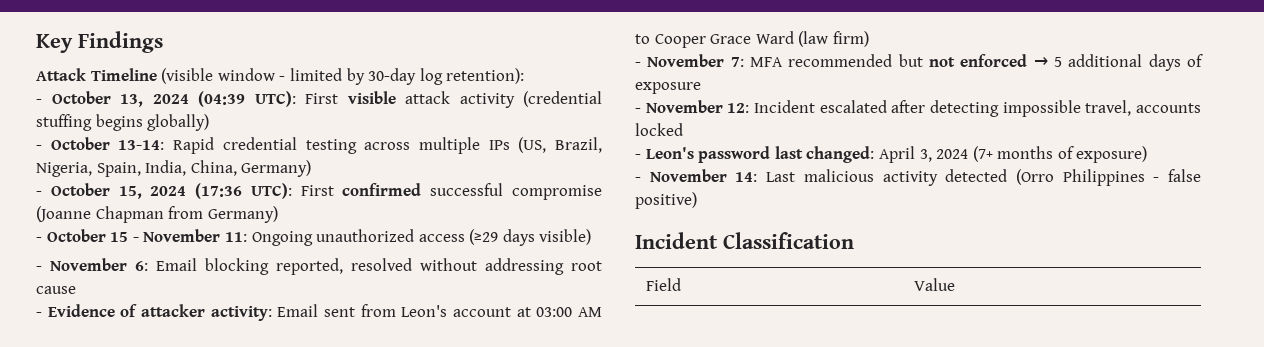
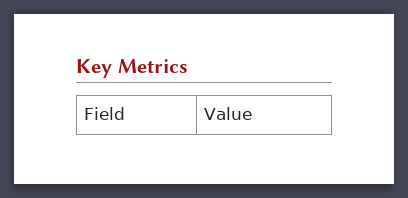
- Key Findings
- Attack Timeline (visible window - limited by 30-day log retention):
- - October 13, 2024 (04:39 UTC): First visible attack activity (credential stuffing begins globally)
- - October 13-14: Rapid credential testing across multiple IPs (US, Brazil, Nigeria, Spain, India, China, Germany)
- - October 15, 2024 (17:36 UTC): First confirmed successful compromise (Joanne Chapman from Germany)
- - October 15 - November 11: Ongoing unauthorized access (≥29 days visible)
- - November 6: Email blocking reported, resolved without addressing root cause
- - Evidence of attacker activity: Email sent from Leon's account at 03:00 AM to Cooper Grace Ward (law firm)
- - November 7: MFA recommended but not enforced → 5 additional days of exposure
- - November 12: Incident escalated after detecting impossible travel, accounts locked
- - Leon's password last changed: April 3, 2024 (7+ months of exposure)
- - November 14: Last malicious activity detected (Orro Philippines - false positive)
- Incident Classification
+ Key Metrics

